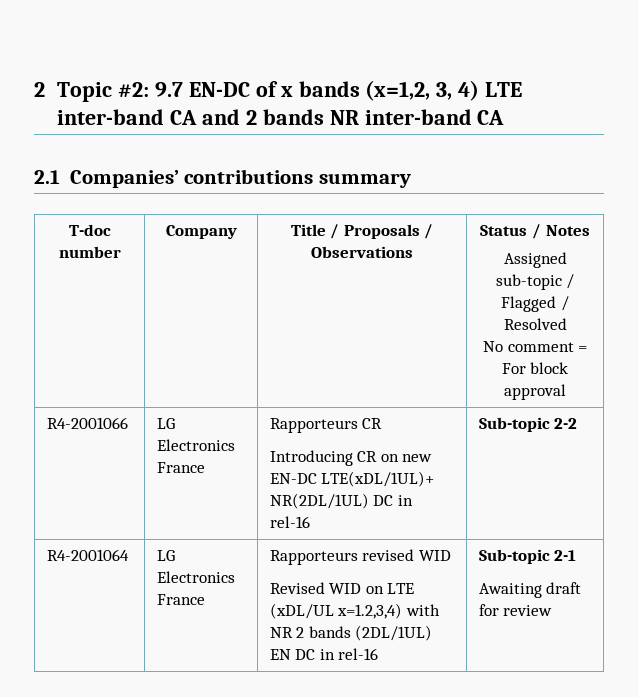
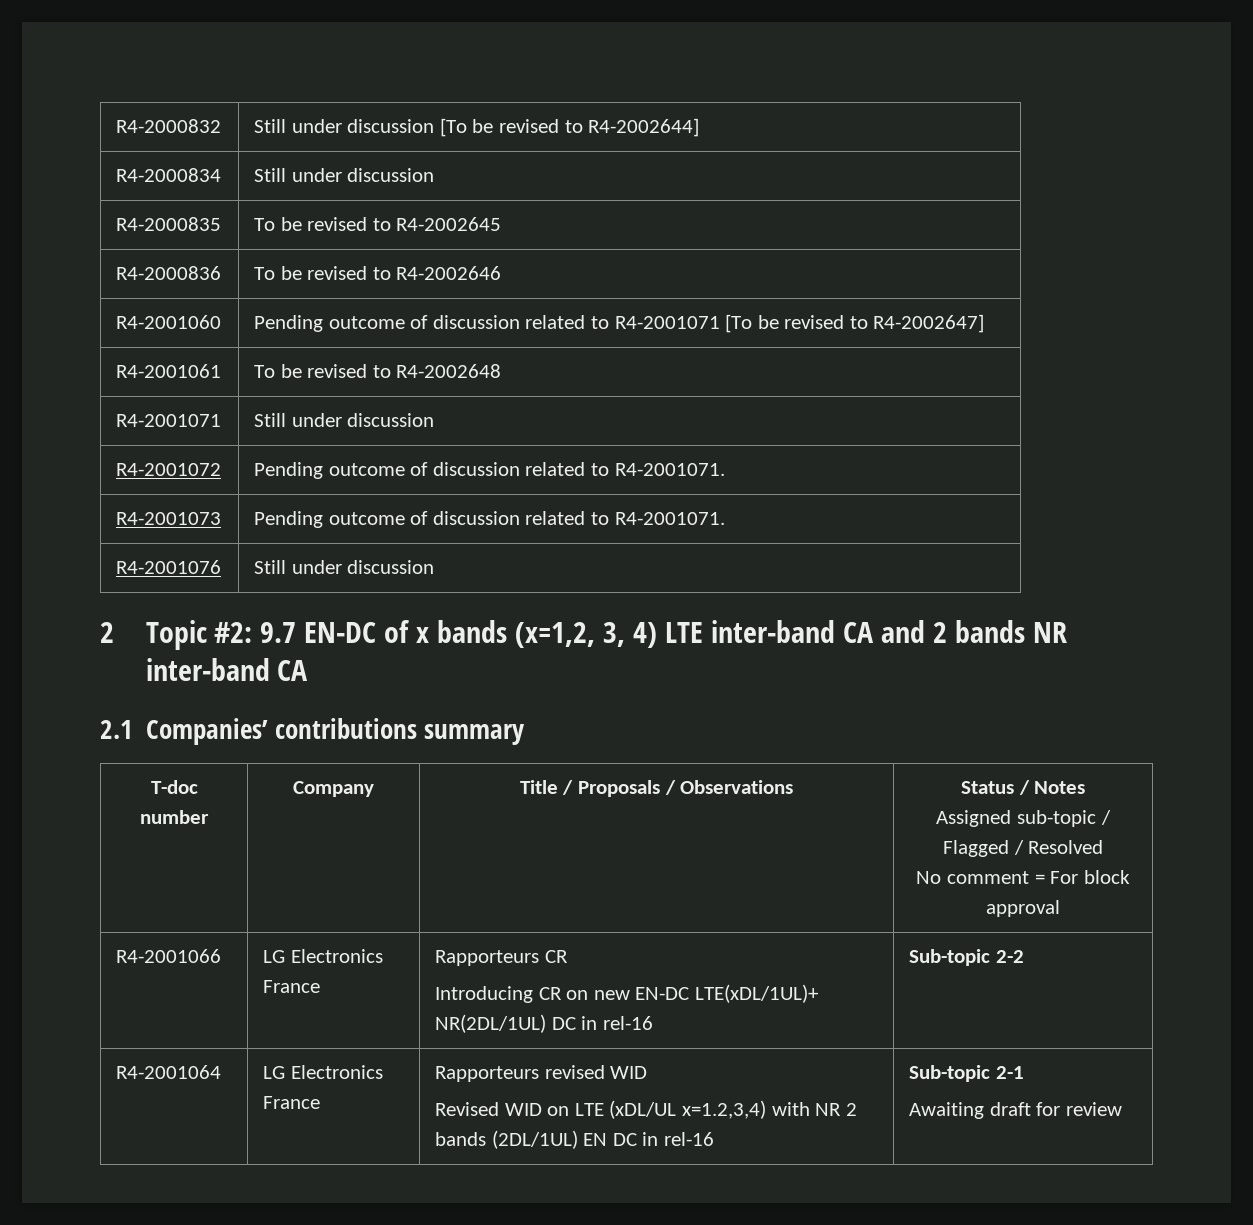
+ R4-2000832 | Still under discussion [To be revised to R4-2002644]
+ R4-2000834 | Still under discussion
+ R4-2000835 | To be revised to R4-2002645
+ R4-2000836 | To be revised to R4-2002646
+ R4-2001060 | Pending outcome of discussion related to R4-2001071 [To be revised to R4-2002647]
+ R4-2001061 | To be revised to R4-2002648
+ R4-2001071 | Still under discussion
+ R4-2001072 | Pending outcome of discussion related to R4-2001071.
+ R4-2001073 | Pending outcome of discussion related to R4-2001071.
+ R4-2001076 | Still under discussion

